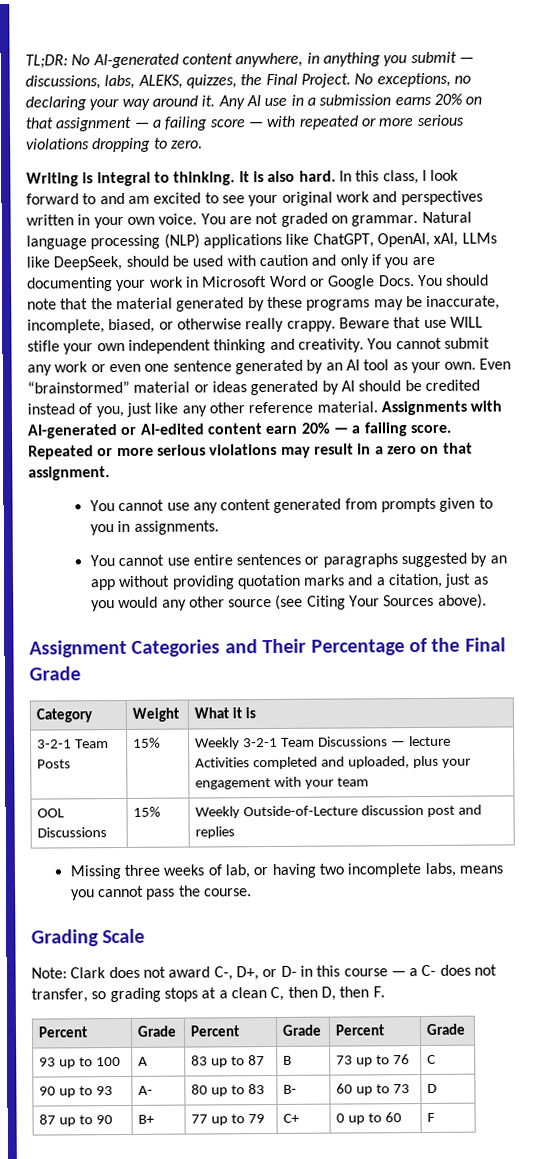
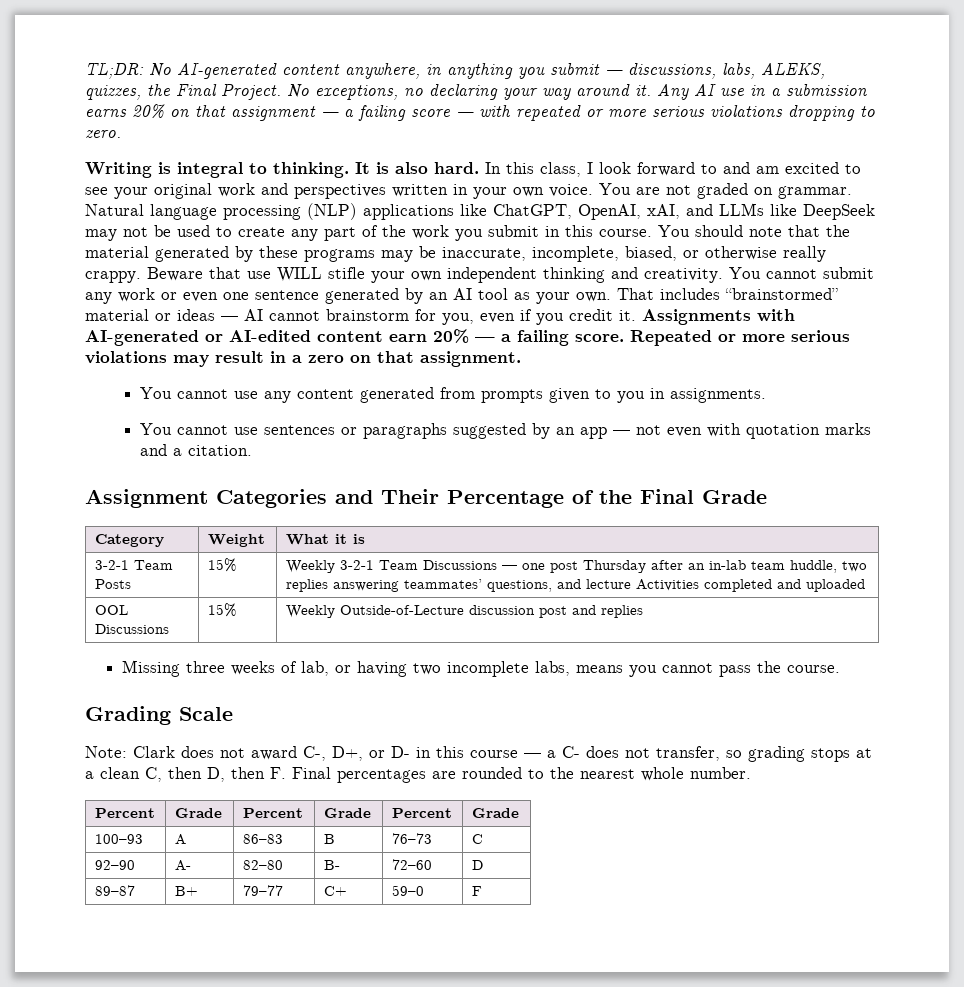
- Natural language processing (NLP) applications like ChatGPT, OpenAI, xAI, LLMs like DeepSeek, should be used with caution and only if you are documenting your work in Microsoft Word or Google Docs.
+ Natural language processing (NLP) applications like ChatGPT, OpenAI, xAI, and LLMs like DeepSeek may not be used to create any part of the work you submit in this course.
- Even “brainstormed” material or ideas generated by AI should be credited instead of you, just like any other reference material.
+ That includes “brainstormed” material or ideas — AI cannot brainstorm for you, even if you credit it.
- You cannot use entire sentences or paragraphs suggested by an app without providing quotation marks and a citation, just as you would any other source (see Citing Your Sources above).
+ You cannot use sentences or paragraphs suggested by an app — not even with quotation marks and a citation.
- 3-2-1 Team Posts | 15% | Weekly 3-2-1 Team Discussions — lecture Activities completed and uploaded, plus your engagement with your team
+ 3-2-1 Team Posts | 15% | Weekly 3-2-1 Team Discussions — one post Thursday after an in-lab team huddle, two replies answering teammates’ questions, and lecture Activities completed and uploaded
- Note: Clark does not award C-, D+, or D- in this course — a C- does not transfer, so grading stops at a clean C, then D, then F.
+ Note: Clark does not award C-, D+, or D- in this course — a C- does not transfer, so grading stops at a clean C, then D, then F. Final percentages are rounded to the nearest whole number.
- 93 up to 100 | A | 83 up to 87 | B | 73 up to 76 | C
- 90 up to 93 | A- | 80 up to 83 | B- | 60 up to 73 | D
- 87 up to 90 | B+ | 77 up to 79 | C+ | 0 up to 60 | F
+ 100–93 | A | 86–83 | B | 76–73 | C
+ 92–90 | A- | 82–80 | B- | 72–60 | D
+ 89–87 | B+ | 79–77 | C+ | 59–0 | F

